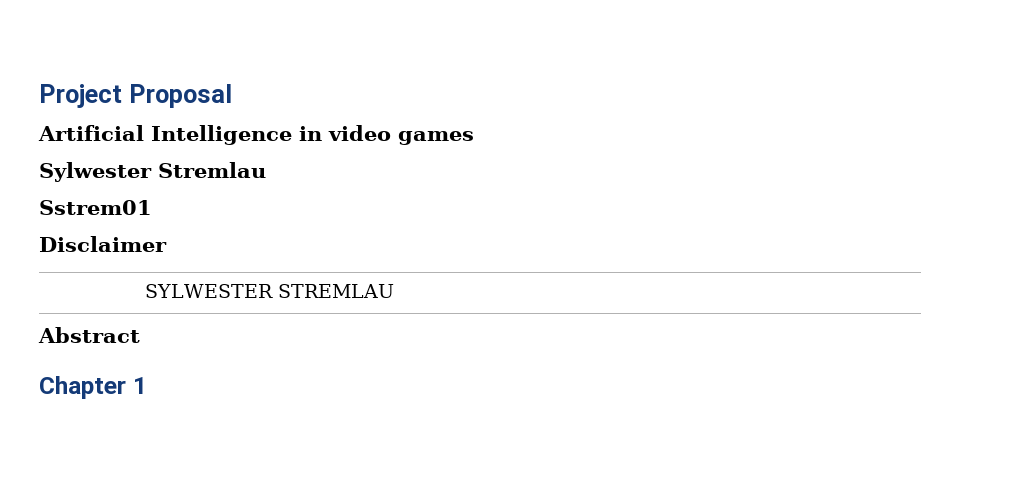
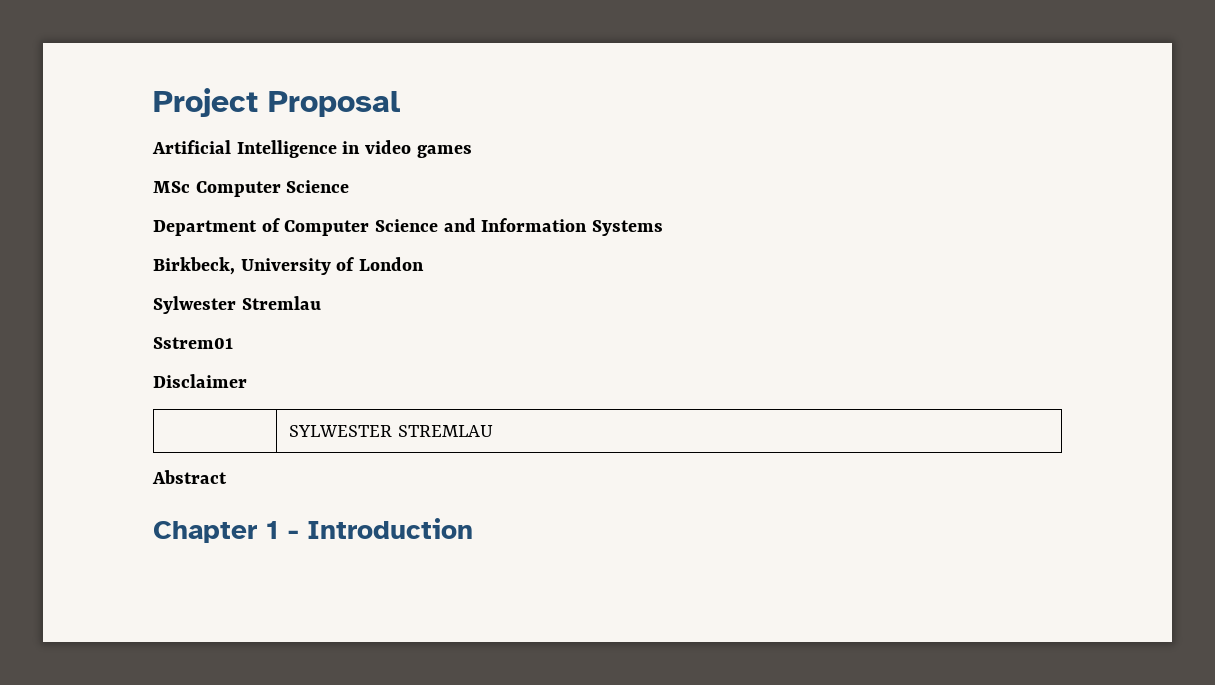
+ MSc Computer Science
+ Department of Computer Science and Information Systems
+ Birkbeck, University of London
- Chapter 1
+ Chapter 1 - Introduction

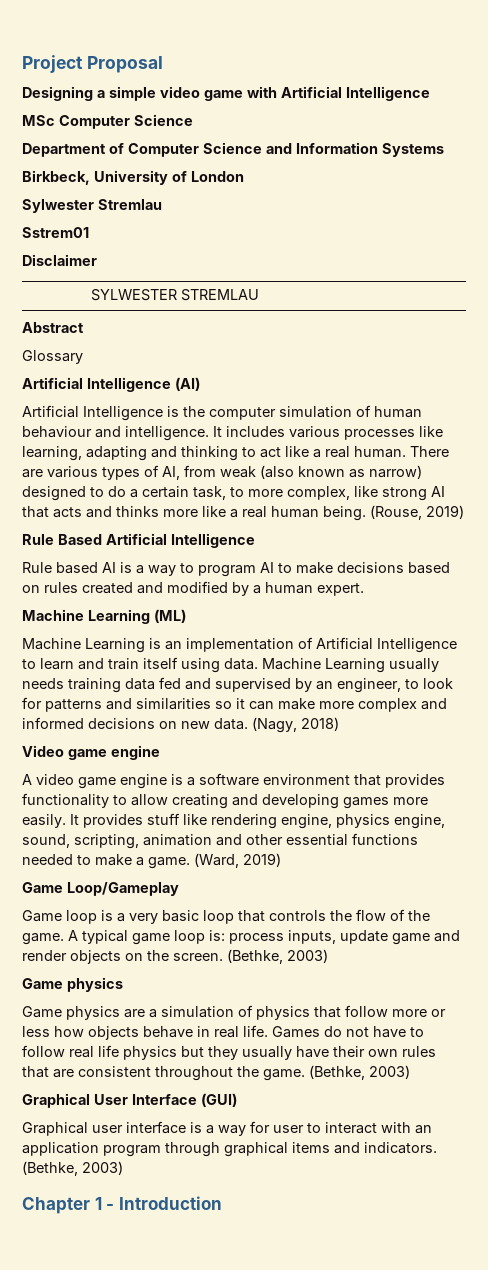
- Artificial Intelligence in video games
+ Designing a simple video game with Artificial Intelligence
+ Glossary
+ Artificial Intelligence (AI)
+ Artificial Intelligence is the computer simulation of human behaviour and intelligence. It includes various processes like learning, adapting and thinking to act like a real human. There are various types of AI, from weak (also known as narrow) designed to do a certain task, to more complex, like strong AI that acts and thinks more like a real human being. (Rouse, 2019)
+ Rule Based Artificial Intelligence
+ Rule based AI is a way to program AI to make decisions based on rules created and modified by a human expert.
+ Machine Learning (ML)
+ Machine Learning is an implementation of Artificial Intelligence to learn and train itself using data. Machine Learning usually needs training data fed and supervised by an engineer, to look for patterns and similarities so it can make more complex and informed decisions on new data. (Nagy, 2018)
+ Video game engine
+ A video game engine is a software environment that provides functionality to allow creating and developing games more easily. It provides stuff like rendering engine, physics engine, sound, scripting, animation and other essential functions needed to make a game. (Ward, 2019)
+ Game Loop/Gameplay
+ Game loop is a very basic loop that controls the flow of the game. A typical game loop is: process inputs, update game and render objects on the screen. (Bethke, 2003)
+ Game physics
+ Game physics are a simulation of physics that follow more or less how objects behave in real life. Games do not have to follow real life physics but they usually have their own rules that are consistent throughout the game. (Bethke, 2003)
+ Graphical User Interface (GUI)
+ Graphical user interface is a way for user to interact with an application program through graphical items and indicators. (Bethke, 2003)

